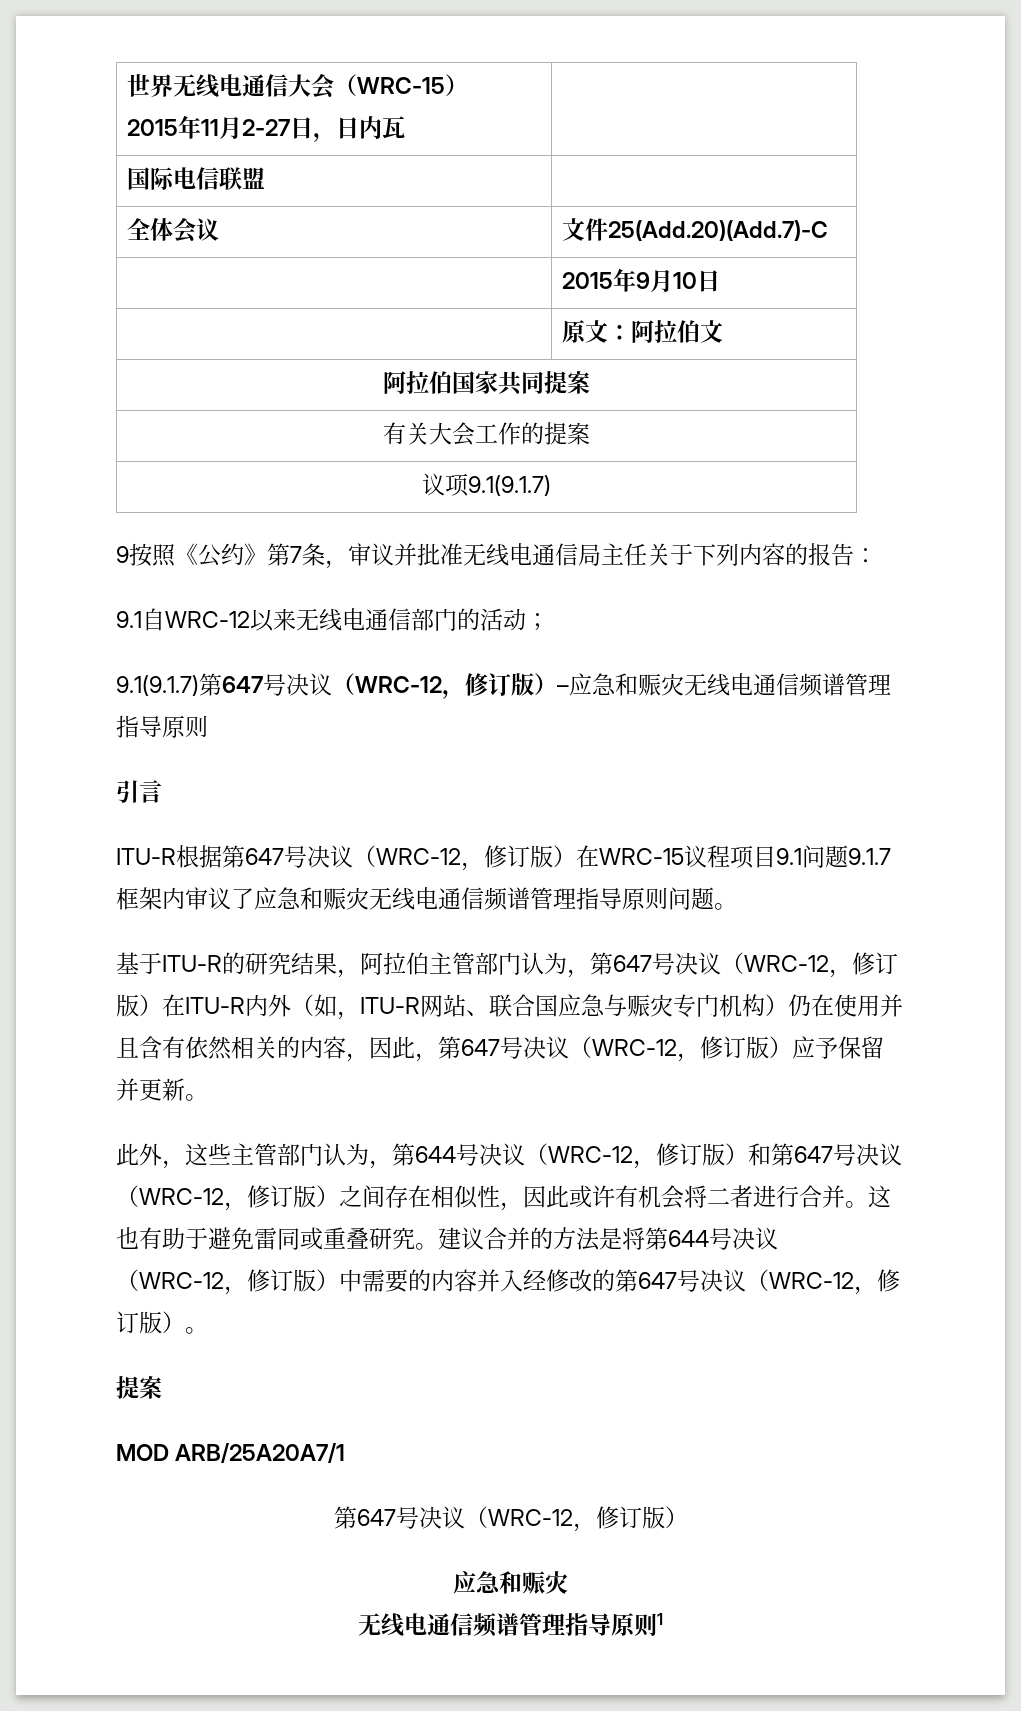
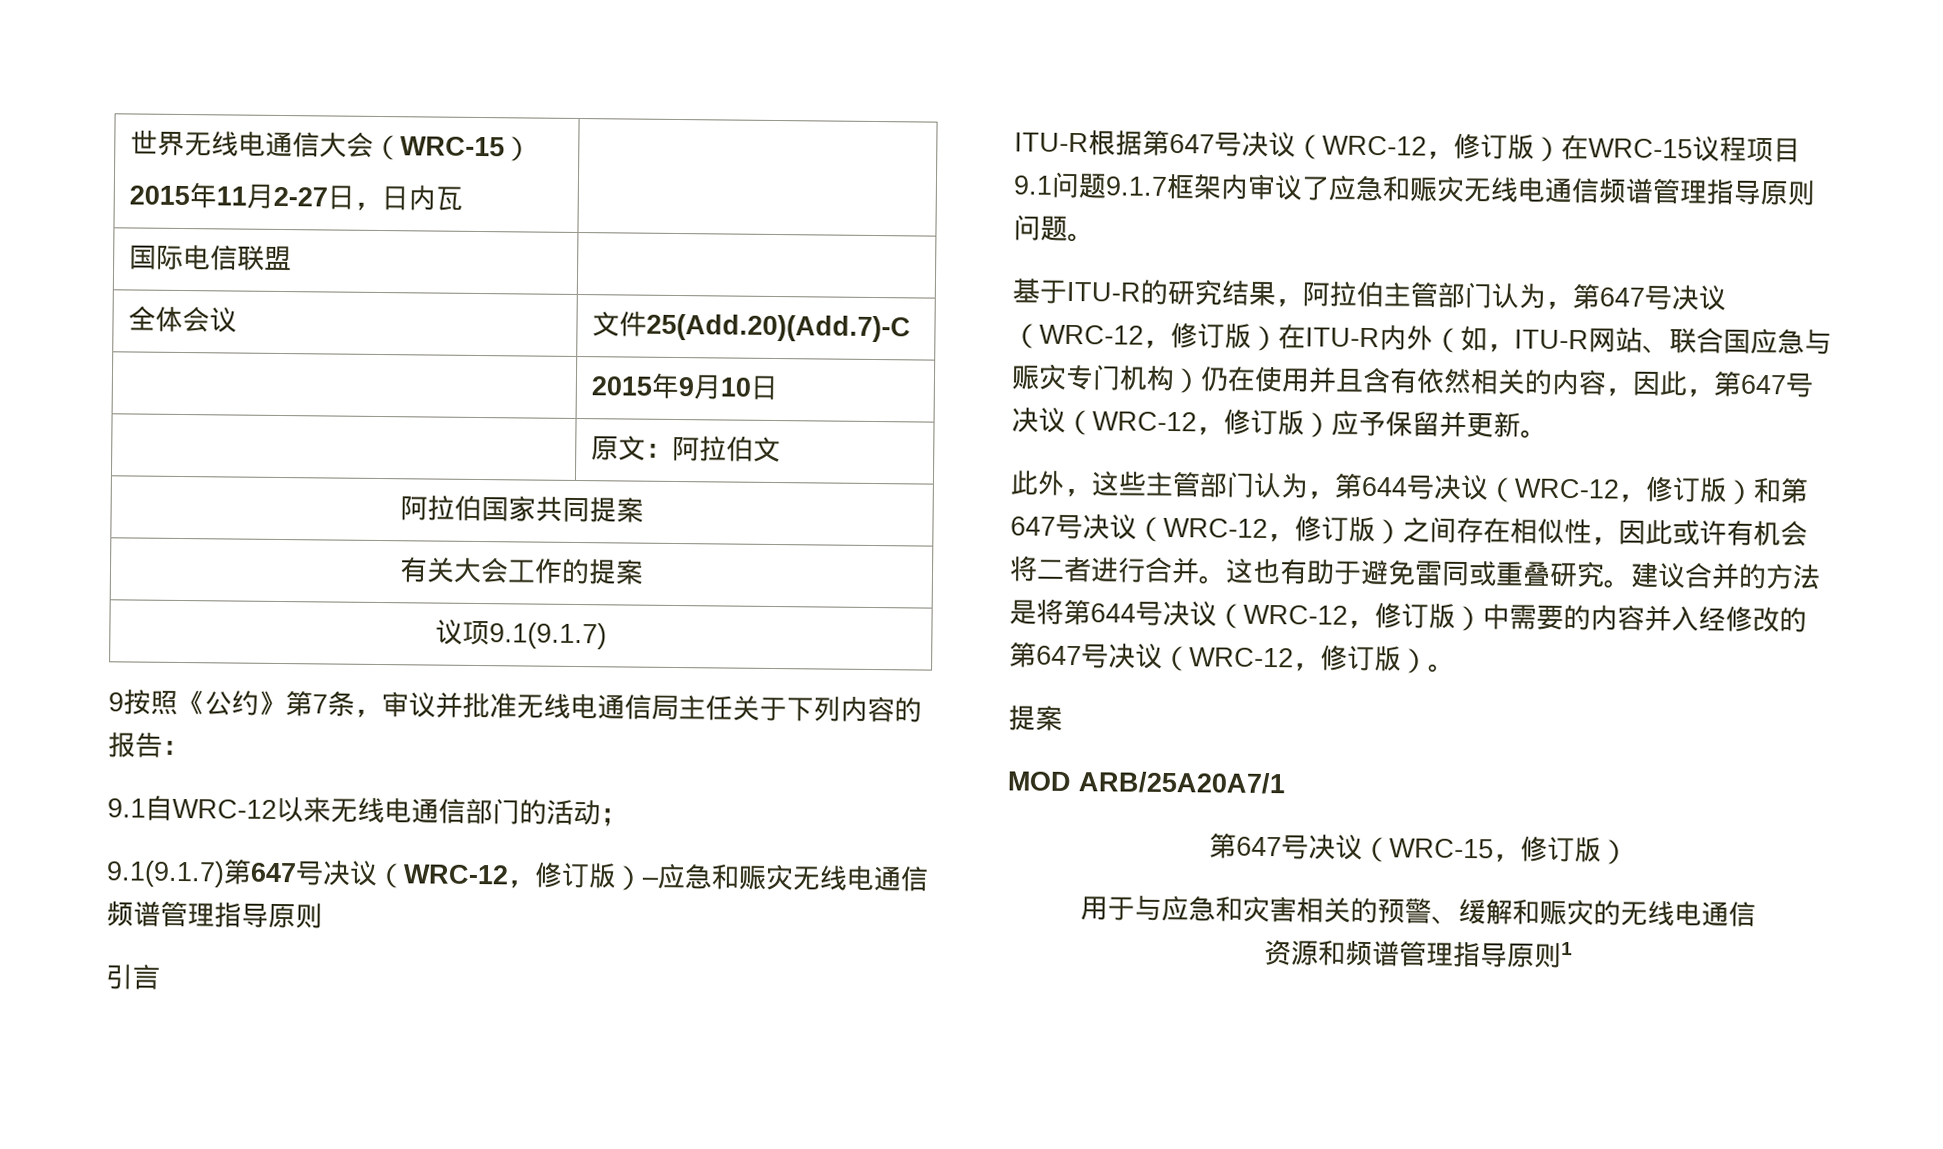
  MOD ARB/25A20A7/1
- 第647号决议（WRC-12，修订版）
- 应急和赈灾
- 无线电通信频谱管理指导原则1
+ 第647号决议（WRC-15，修订版）
+ 用于与应急和灾害相关的预警、缓解和赈灾的无线电通信
+ 资源和频谱管理指导原则1

